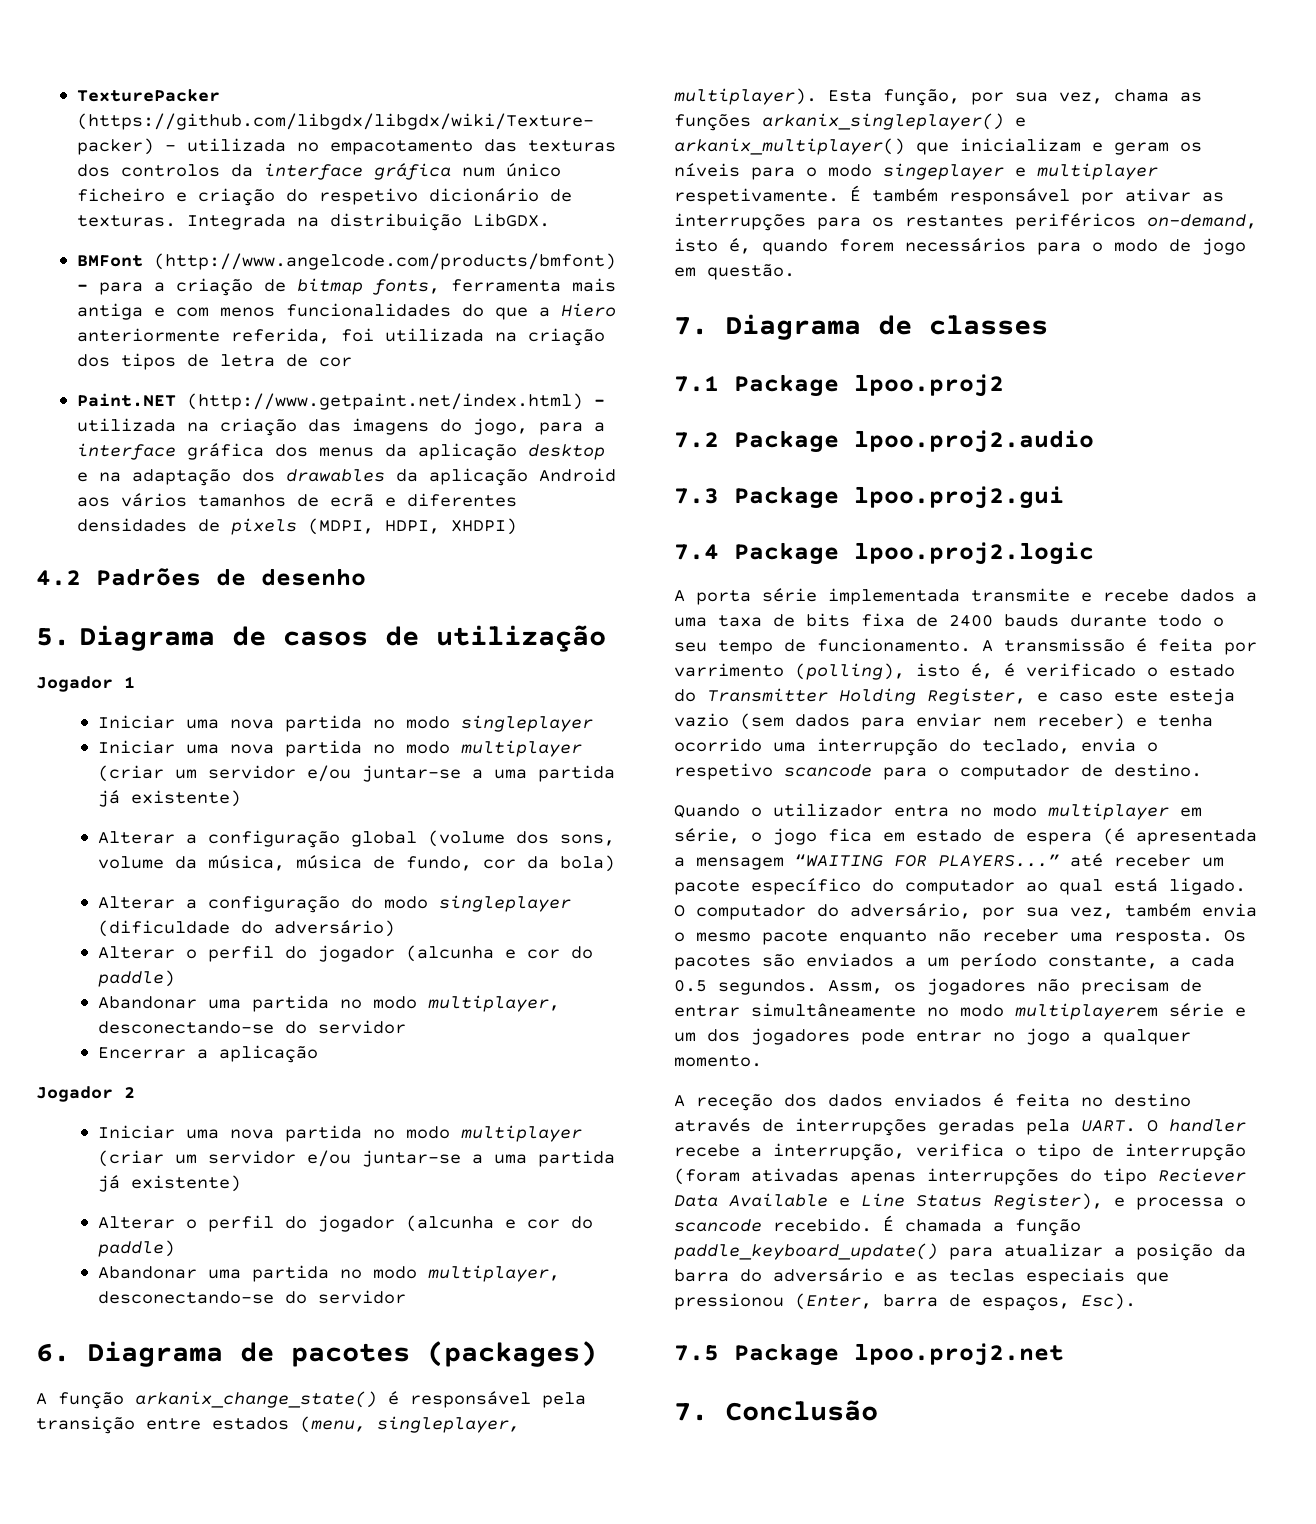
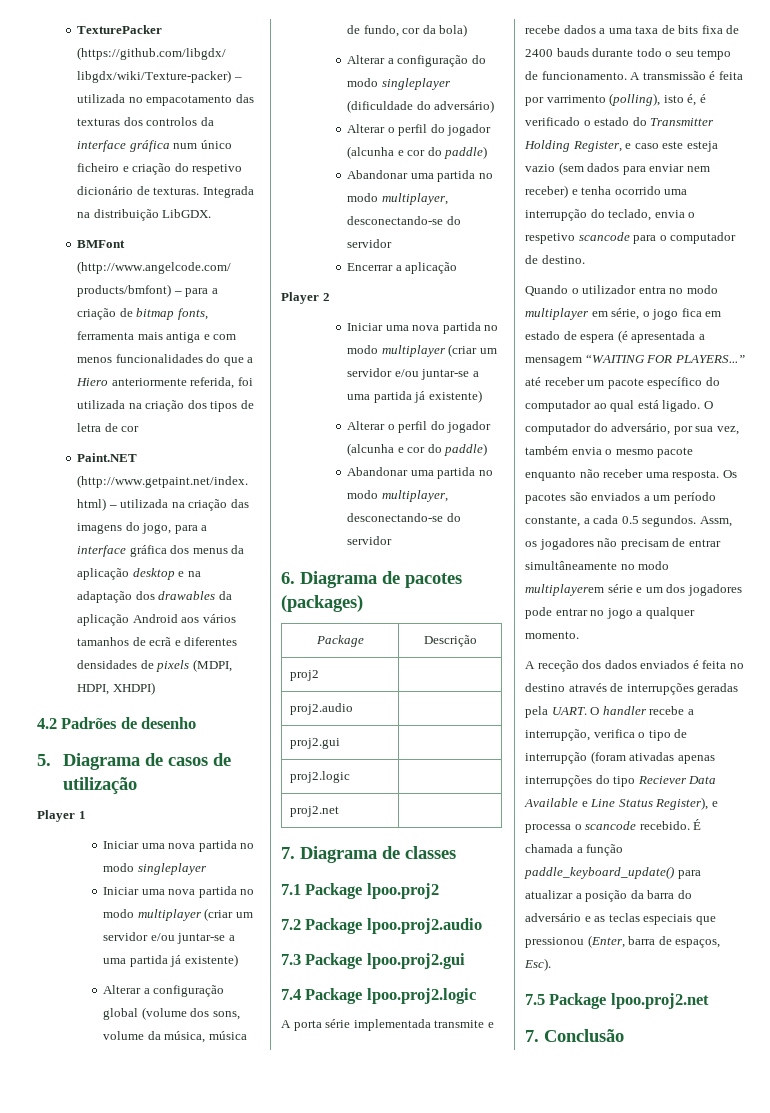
- Jogador 1
+ Player 1
- Jogador 2
+ Player 2
- A função arkanix_change_state() é responsável pela transição entre estados (menu, singleplayer, multiplayer). Esta função, por sua vez, chama as funções arkanix_singleplayer() e arkanix_multiplayer() que inicializam e geram os níveis para o modo singeplayer e multiplayer respetivamente. É também responsável por ativar as interrupções para os restantes periféricos on-demand, isto é, quando forem necessários para o modo de jogo em questão.
+ Package | Descrição
+ proj2 |
+ proj2.audio |
+ proj2.gui |
+ proj2.logic |
+ proj2.net |

